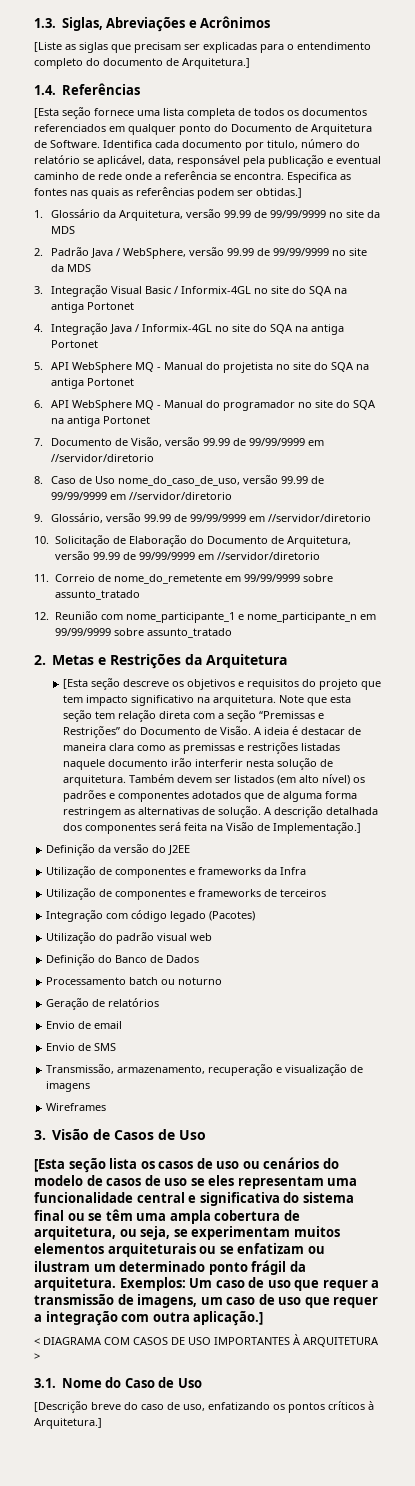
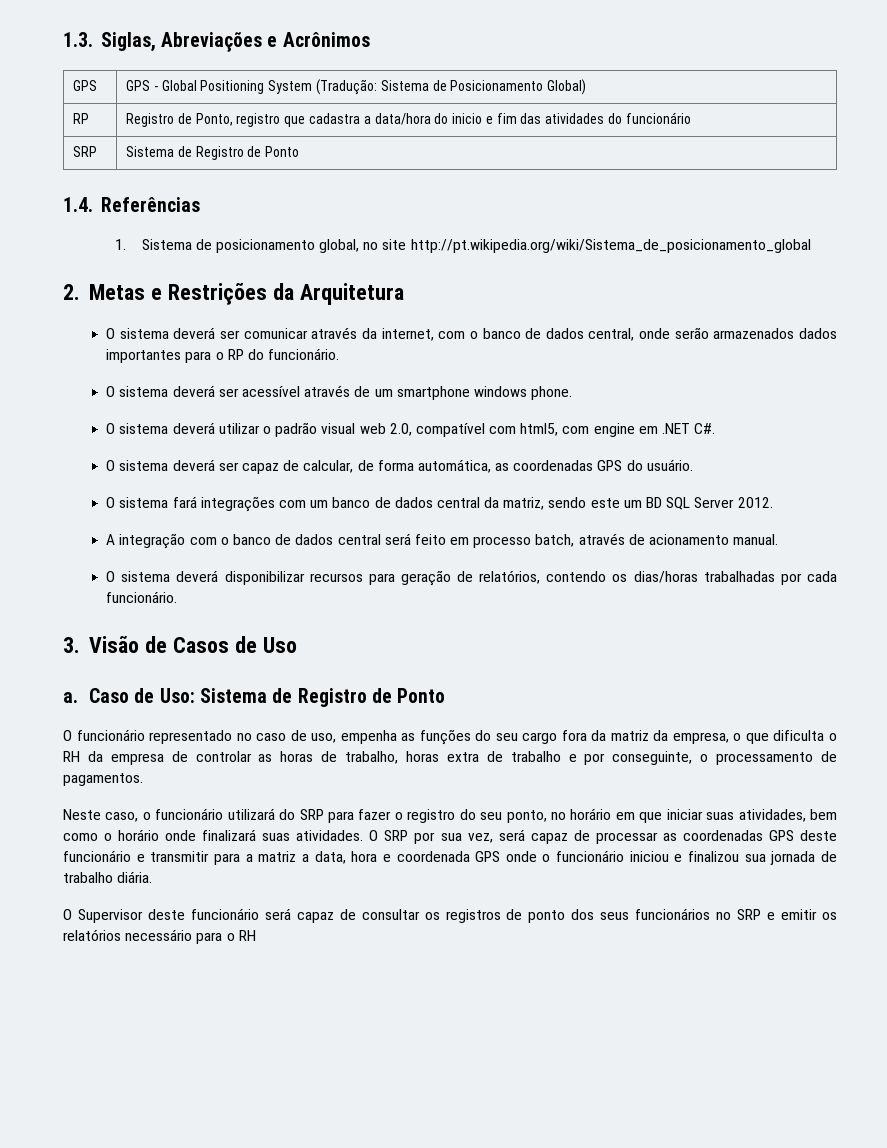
- [Liste as siglas que precisam ser explicadas para o entendimento completo do documento de Arquitetura.]
+ GPS | GPS - Global Positioning System (Tradução: Sistema de Posicionamento Global)
+ RP | Registro de Ponto, registro que cadastra a data/hora do inicio e fim das atividades do funcionário
+ SRP | Sistema de Registro de Ponto
  1.4. Referências
- [Esta seção fornece uma lista completa de todos os documentos referenciados em qualquer ponto do Documento de Arquitetura de Software. Identifica cada documento por titulo, número do relatório se aplicável, data, responsável pela publicação e eventual caminho de rede onde a referência se encontra. Especifica as fontes nas quais as referências podem ser obtidas.]
- 1. Glossário da Arquitetura, versão 99.99 de 99/99/9999 no site da MDS
- 2. Padrão Java / WebSphere, versão 99.99 de 99/99/9999 no site da MDS
- 3. Integração Visual Basic / Informix-4GL no site do SQA na antiga Portonet
- 4. Integração Java / Informix-4GL no site do SQA na antiga Portonet
- 5. API WebSphere MQ - Manual do projetista no site do SQA na antiga Portonet
- 6. API WebSphere MQ - Manual do programador no site do SQA na antiga Portonet
- 7. Documento de Visão, versão 99.99 de 99/99/9999 em //servidor/diretorio
- 8. Caso de Uso nome_do_caso_de_uso, versão 99.99 de 99/99/9999 em //servidor/diretorio
- 9. Glossário, versão 99.99 de 99/99/9999 em //servidor/diretorio
- 10. Solicitação de Elaboração do Documento de Arquitetura, versão 99.99 de 99/99/9999 em //servidor/diretorio
- 11. Correio de nome_do_remetente em 99/99/9999 sobre assunto_tratado
- 12. Reunião com nome_participante_1 e nome_participante_n em 99/99/9999 sobre assunto_tratado
+ 1. Sistema de posicionamento global, no site http://pt.wikipedia.org/wiki/Sistema_de_posicionamento_global
- [Esta seção descreve os objetivos e requisitos do projeto que tem impacto significativo na arquitetura. Note que esta seção tem relação direta com a seção “Premissas e Restrições” do Documento de Visão. A ideia é destacar de maneira clara como as premissas e restrições listadas naquele documento irão interferir nesta solução de arquitetura. Também devem ser listados (em alto nível) os padrões e componentes adotados que de alguma forma restringem as alternativas de solução. A descrição detalhada dos componentes será feita na Visão de Implementação.]
- Definição da versão do J2EE
- Utilização de componentes e frameworks da Infra
- Utilização de componentes e frameworks de terceiros
- Integração com código legado (Pacotes)
- Utilização do padrão visual web
- Definição do Banco de Dados
- Processamento batch ou noturno
- Geração de relatórios
- Envio de email
- Envio de SMS
- Transmissão, armazenamento, recuperação e visualização de imagens
- Wireframes
+ O sistema deverá ser comunicar através da internet, com o banco de dados central, onde serão armazenados dados importantes para o RP do funcionário.
+ O sistema deverá ser acessível através de um smartphone windows phone.
+ O sistema deverá utilizar o padrão visual web 2.0, compatível com html5, com engine em .NET C#.
+ O sistema deverá ser capaz de calcular, de forma automática, as coordenadas GPS do usuário.
+ O sistema fará integrações com um banco de dados central da matriz, sendo este um BD SQL Server 2012.
+ A integração com o banco de dados central será feito em processo batch, através de acionamento manual.
+ O sistema deverá disponibilizar recursos para geração de relatórios, contendo os dias/horas trabalhadas por cada funcionário.
- [Esta seção lista os casos de uso ou cenários do modelo de casos de uso se eles representam uma funcionalidade central e significativa do sistema final ou se têm uma ampla cobertura de arquitetura, ou seja, se experimentam muitos elementos arquiteturais ou se enfatizam ou ilustram um determinado ponto frágil da arquitetura. Exemplos: Um caso de uso que requer a transmissão de imagens, um caso de uso que requer a integração com outra aplicação.]
- < DIAGRAMA COM CASOS DE USO IMPORTANTES À ARQUITETURA >
- 3.1. Nome do Caso de Uso
- [Descrição breve do caso de uso, enfatizando os pontos críticos à Arquitetura.]
+ a. Caso de Uso: Sistema de Registro de Ponto
+ O funcionário representado no caso de uso, empenha as funções do seu cargo fora da matriz da empresa, o que dificulta o RH da empresa de controlar as horas de trabalho, horas extra de trabalho e por conseguinte, o processamento de pagamentos.
+ Neste caso, o funcionário utilizará do SRP para fazer o registro do seu ponto, no horário em que iniciar suas atividades, bem como o horário onde finalizará suas atividades. O SRP por sua vez, será capaz de processar as coordenadas GPS deste funcionário e transmitir para a matriz a data, hora e coordenada GPS onde o funcionário iniciou e finalizou sua jornada de trabalho diária.
+ O Supervisor deste funcionário será capaz de consultar os registros de ponto dos seus funcionários no SRP e emitir os relatórios necessário para o RH

